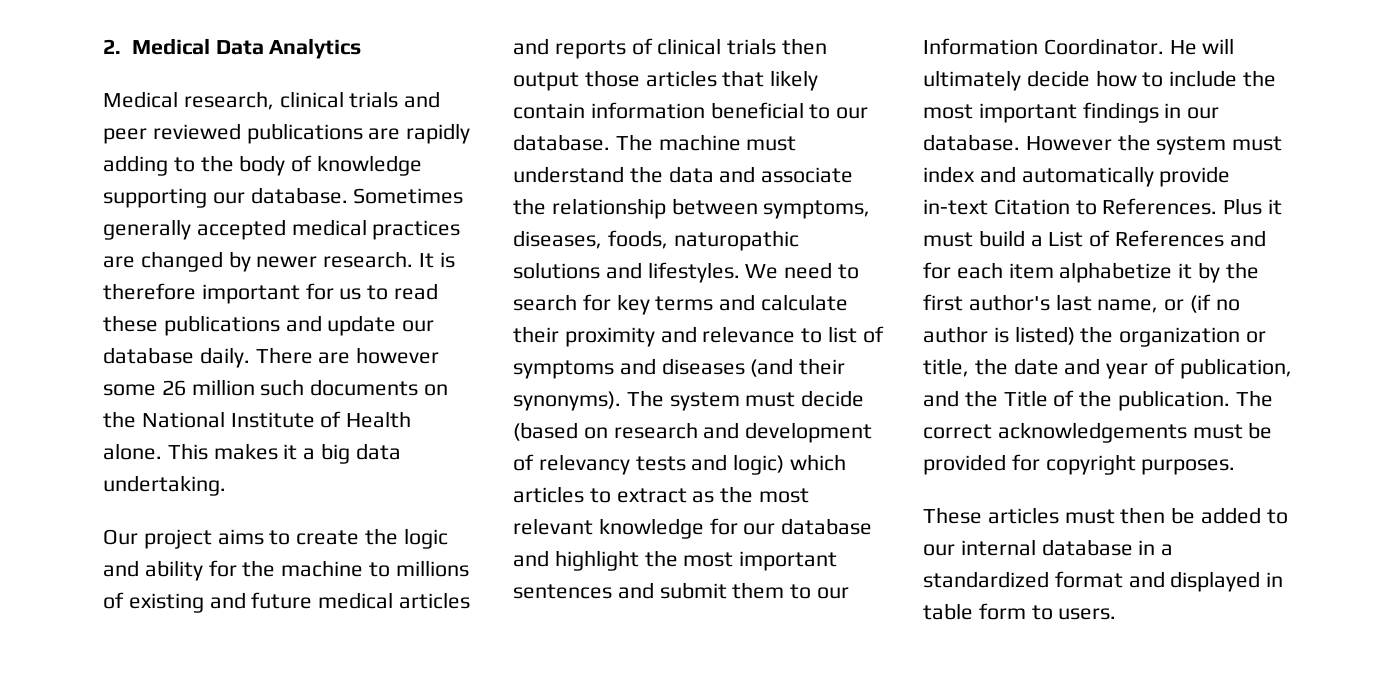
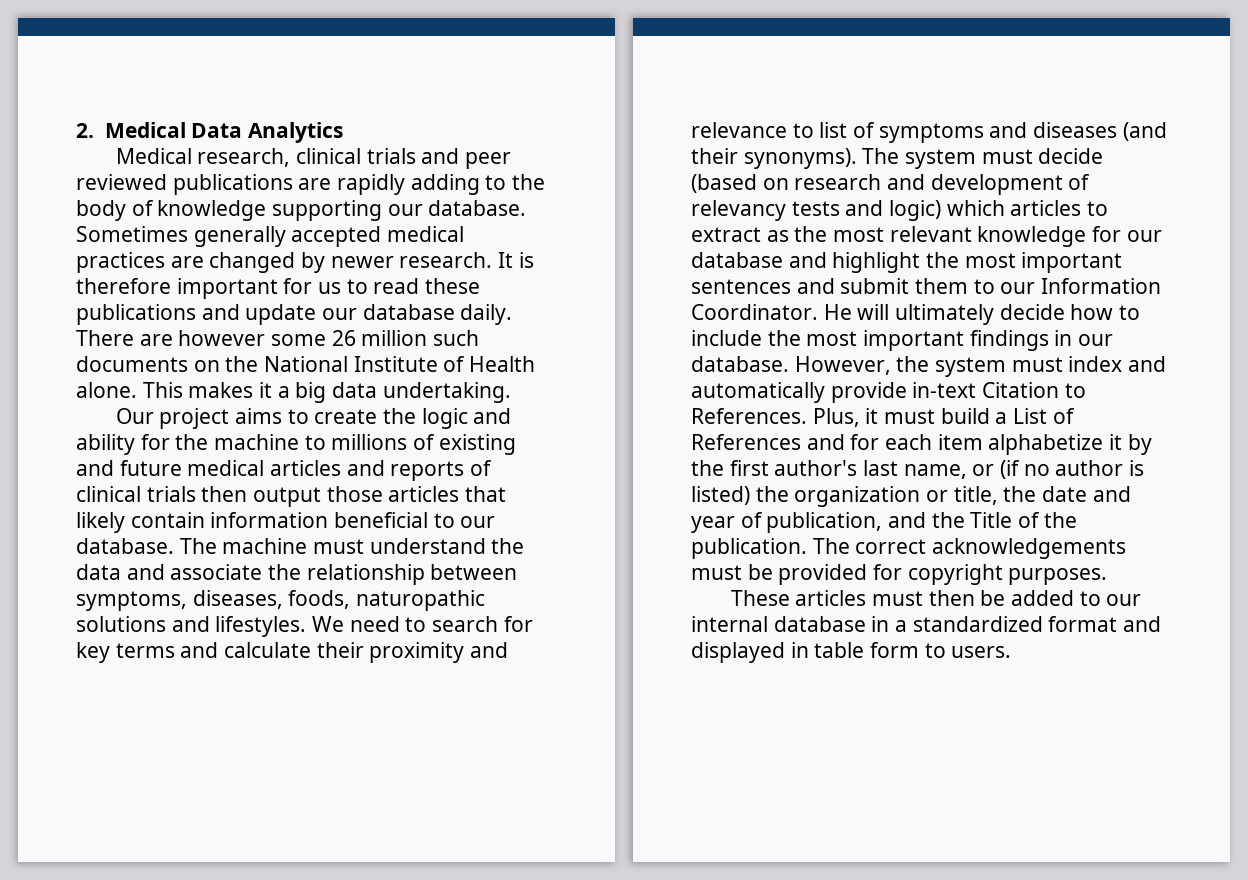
- However the system must index and automatically provide in-text Citation to References.
+ However, the system must index and automatically provide in-text Citation to References.
- Plus it must build a List of References and for each item alphabetize it by the first author's last name, or (if no author is listed) the organization or title, the date and year of publication, and the Title of the publication.
+ Plus, it must build a List of References and for each item alphabetize it by the first author's last name, or (if no author is listed) the organization or title, the date and year of publication, and the Title of the publication.

